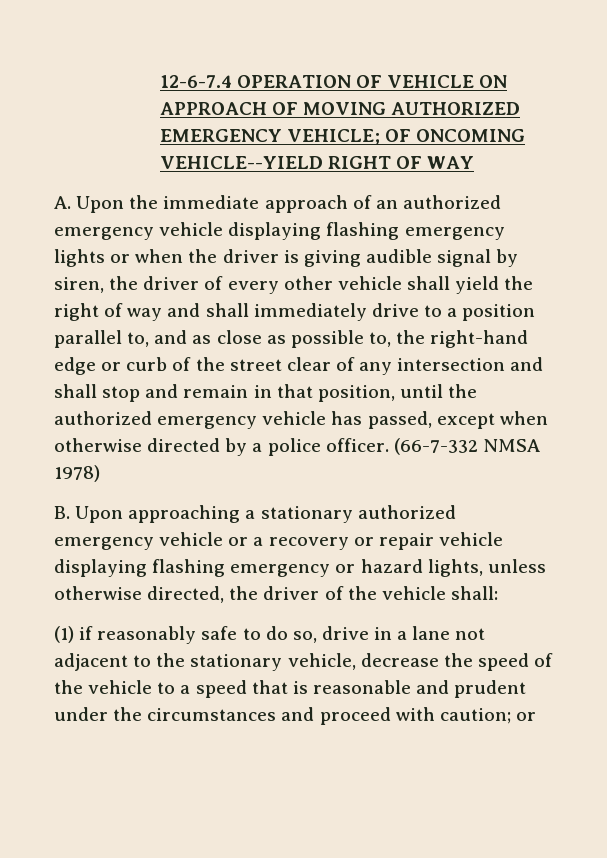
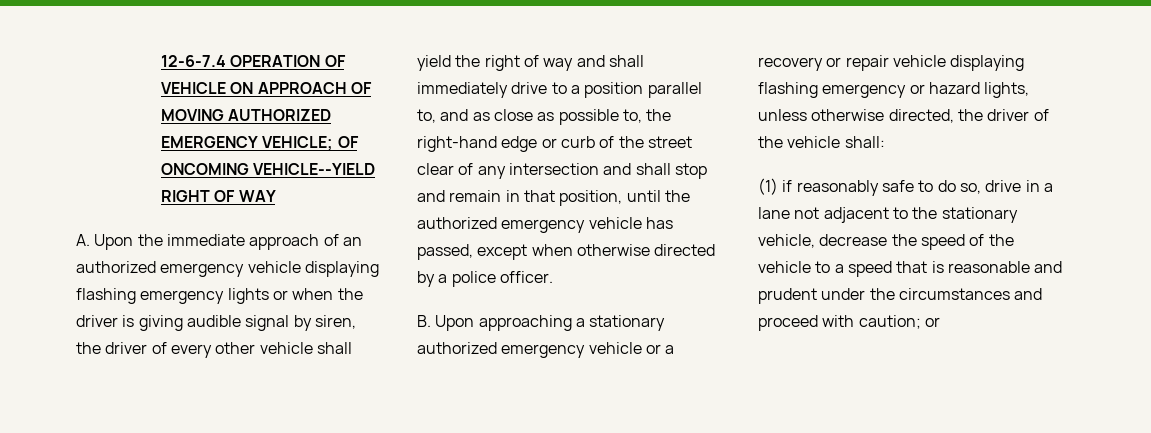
- (66-7-332 NMSA 1978)

